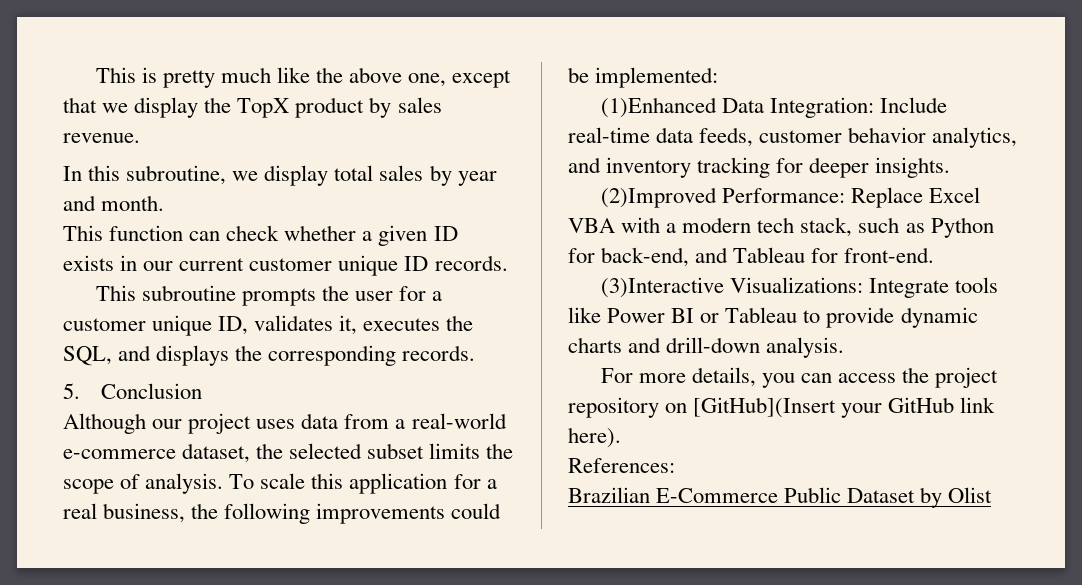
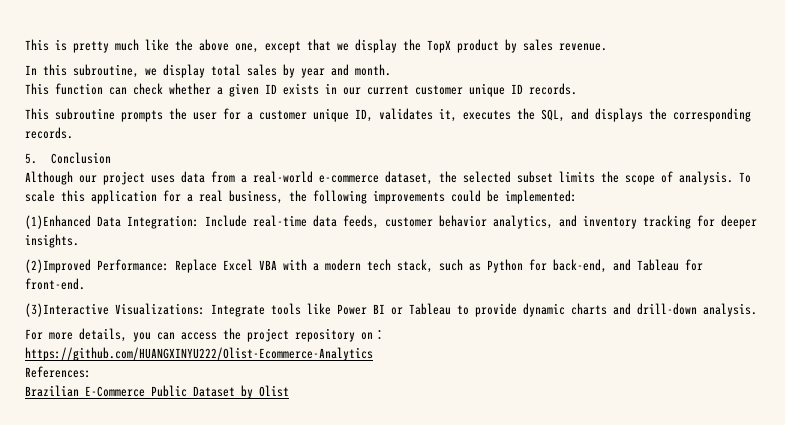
- For more details, you can access the project repository on [GitHub](Insert your GitHub link here).
+ For more details, you can access the project repository on：
+ https://github.com/HUANGXINYU222/Olist-Ecommerce-Analytics

